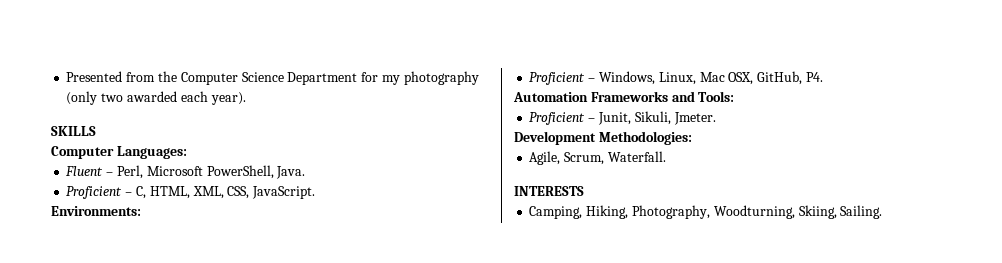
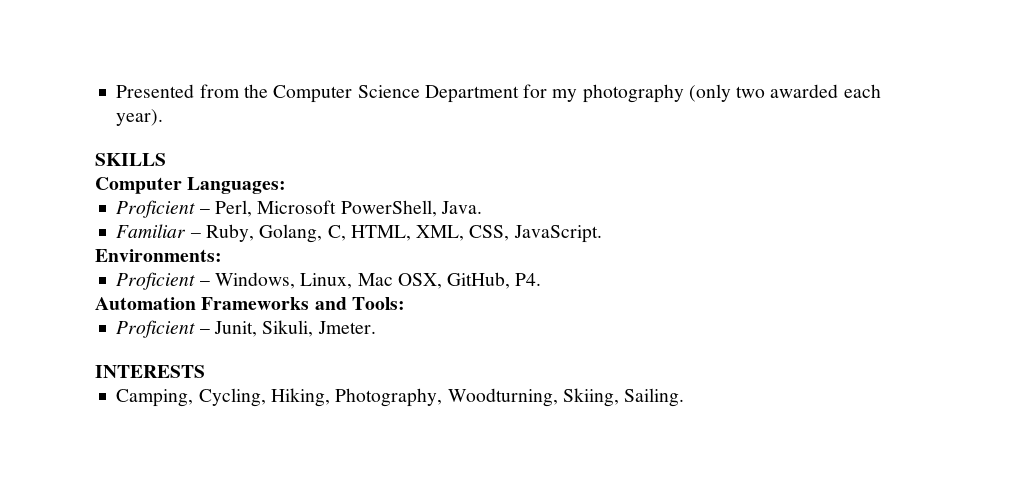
- Fluent – Perl, Microsoft PowerShell, Java.
+ Proficient – Perl, Microsoft PowerShell, Java.
- Proficient – C, HTML, XML, CSS, JavaScript.
+ Familiar – Ruby, Golang, C, HTML, XML, CSS, JavaScript.
- Development Methodologies:
- Agile, Scrum, Waterfall.
- Camping, Hiking, Photography, Woodturning, Skiing, Sailing.
+ Camping, Cycling, Hiking, Photography, Woodturning, Skiing, Sailing.

